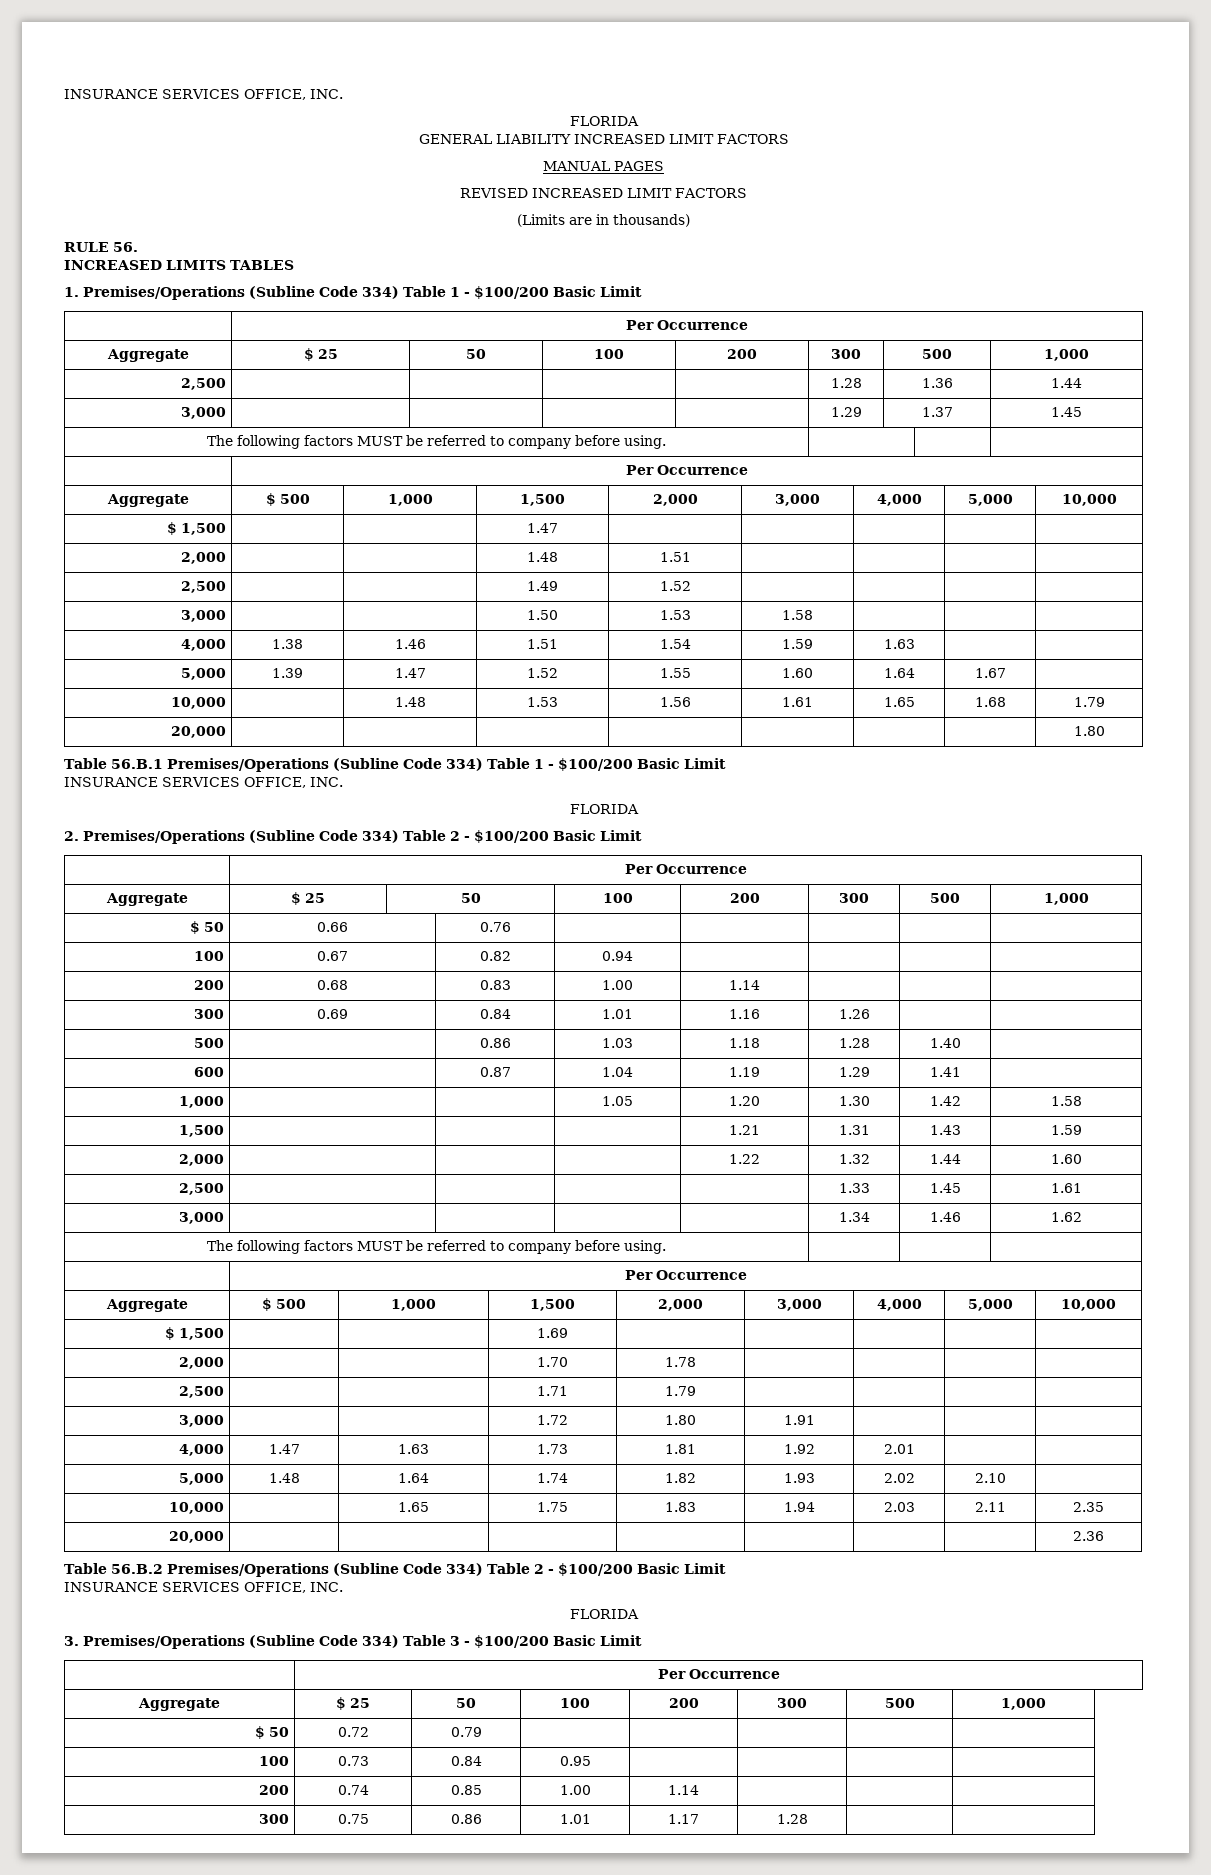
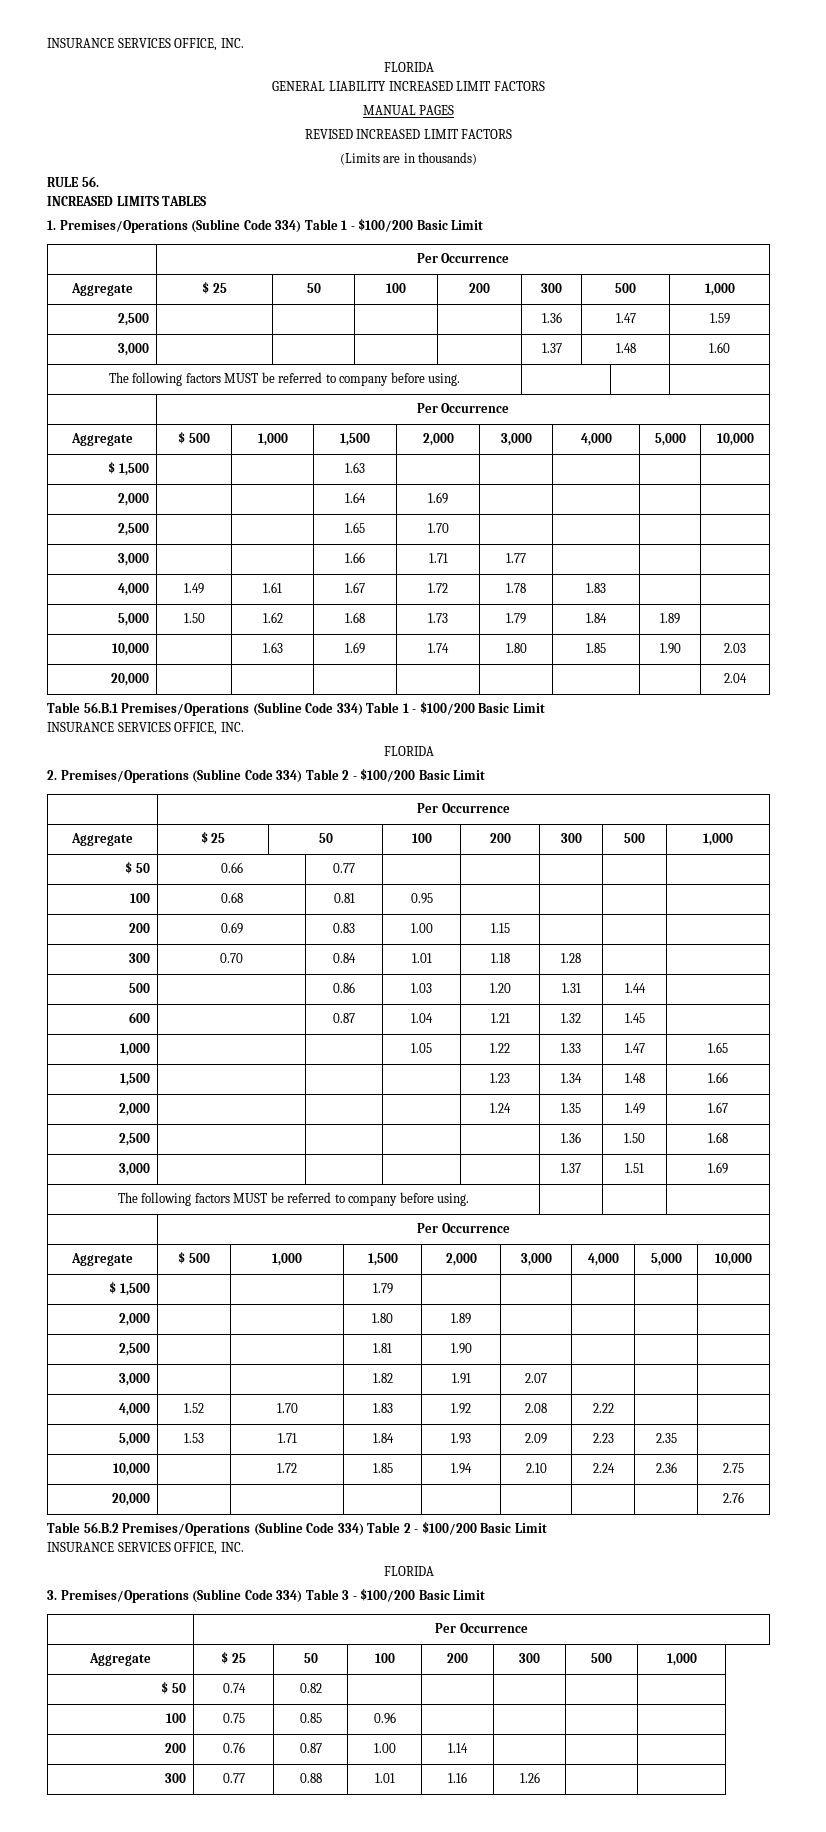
- 2,500 | | | | | 1.28 | 1.36 | 1.44
- 3,000 | | | | | 1.29 | 1.37 | 1.45
+ 2,500 | | | | | 1.36 | 1.47 | 1.59
+ 3,000 | | | | | 1.37 | 1.48 | 1.60
- $ 1,500 | | | 1.47 | | | | |
- 2,000 | | | 1.48 | 1.51 | | | |
- 2,500 | | | 1.49 | 1.52 | | | |
- 3,000 | | | 1.50 | 1.53 | 1.58 | | |
- 4,000 | 1.38 | 1.46 | 1.51 | 1.54 | 1.59 | 1.63 | |
- 5,000 | 1.39 | 1.47 | 1.52 | 1.55 | 1.60 | 1.64 | 1.67 |
- 10,000 | | 1.48 | 1.53 | 1.56 | 1.61 | 1.65 | 1.68 | 1.79
- 20,000 | | | | | | | | 1.80
+ $ 1,500 | | | 1.63 | | | | |
+ 2,000 | | | 1.64 | 1.69 | | | |
+ 2,500 | | | 1.65 | 1.70 | | | |
+ 3,000 | | | 1.66 | 1.71 | 1.77 | | |
+ 4,000 | 1.49 | 1.61 | 1.67 | 1.72 | 1.78 | 1.83 | |
+ 5,000 | 1.50 | 1.62 | 1.68 | 1.73 | 1.79 | 1.84 | 1.89 |
+ 10,000 | | 1.63 | 1.69 | 1.74 | 1.80 | 1.85 | 1.90 | 2.03
+ 20,000 | | | | | | | | 2.04
- $ 50 | 0.66 | 0.76 | | | | |
- 100 | 0.67 | 0.82 | 0.94 | | | |
- 200 | 0.68 | 0.83 | 1.00 | 1.14 | | |
- 300 | 0.69 | 0.84 | 1.01 | 1.16 | 1.26 | |
+ $ 50 | 0.66 | 0.77 | | | | |
+ 100 | 0.68 | 0.81 | 0.95 | | | |
+ 200 | 0.69 | 0.83 | 1.00 | 1.15 | | |
+ 300 | 0.70 | 0.84 | 1.01 | 1.18 | 1.28 | |
- 500 | | 0.86 | 1.03 | 1.18 | 1.28 | 1.40 |
+ 500 | | 0.86 | 1.03 | 1.20 | 1.31 | 1.44 |
- 600 | | 0.87 | 1.04 | 1.19 | 1.29 | 1.41 |
+ 600 | | 0.87 | 1.04 | 1.21 | 1.32 | 1.45 |
- 1,000 | | | 1.05 | 1.20 | 1.30 | 1.42 | 1.58
- 1,500 | | | | 1.21 | 1.31 | 1.43 | 1.59
- 2,000 | | | | 1.22 | 1.32 | 1.44 | 1.60
- 2,500 | | | | | 1.33 | 1.45 | 1.61
- 3,000 | | | | | 1.34 | 1.46 | 1.62
+ 1,000 | | | 1.05 | 1.22 | 1.33 | 1.47 | 1.65
+ 1,500 | | | | 1.23 | 1.34 | 1.48 | 1.66
+ 2,000 | | | | 1.24 | 1.35 | 1.49 | 1.67
+ 2,500 | | | | | 1.36 | 1.50 | 1.68
+ 3,000 | | | | | 1.37 | 1.51 | 1.69
- $ 1,500 | | | 1.69 | | | | |
- 2,000 | | | 1.70 | 1.78 | | | |
- 2,500 | | | 1.71 | 1.79 | | | |
- 3,000 | | | 1.72 | 1.80 | 1.91 | | |
- 4,000 | 1.47 | 1.63 | 1.73 | 1.81 | 1.92 | 2.01 | |
- 5,000 | 1.48 | 1.64 | 1.74 | 1.82 | 1.93 | 2.02 | 2.10 |
- 10,000 | | 1.65 | 1.75 | 1.83 | 1.94 | 2.03 | 2.11 | 2.35
- 20,000 | | | | | | | | 2.36
+ $ 1,500 | | | 1.79 | | | | |
+ 2,000 | | | 1.80 | 1.89 | | | |
+ 2,500 | | | 1.81 | 1.90 | | | |
+ 3,000 | | | 1.82 | 1.91 | 2.07 | | |
+ 4,000 | 1.52 | 1.70 | 1.83 | 1.92 | 2.08 | 2.22 | |
+ 5,000 | 1.53 | 1.71 | 1.84 | 1.93 | 2.09 | 2.23 | 2.35 |
+ 10,000 | | 1.72 | 1.85 | 1.94 | 2.10 | 2.24 | 2.36 | 2.75
+ 20,000 | | | | | | | | 2.76
- $ 50 | 0.72 | 0.79 | | | | |
- 100 | 0.73 | 0.84 | 0.95 | | | |
- 200 | 0.74 | 0.85 | 1.00 | 1.14 | | |
- 300 | 0.75 | 0.86 | 1.01 | 1.17 | 1.28 | |
+ $ 50 | 0.74 | 0.82 | | | | |
+ 100 | 0.75 | 0.85 | 0.96 | | | |
+ 200 | 0.76 | 0.87 | 1.00 | 1.14 | | |
+ 300 | 0.77 | 0.88 | 1.01 | 1.16 | 1.26 | |

